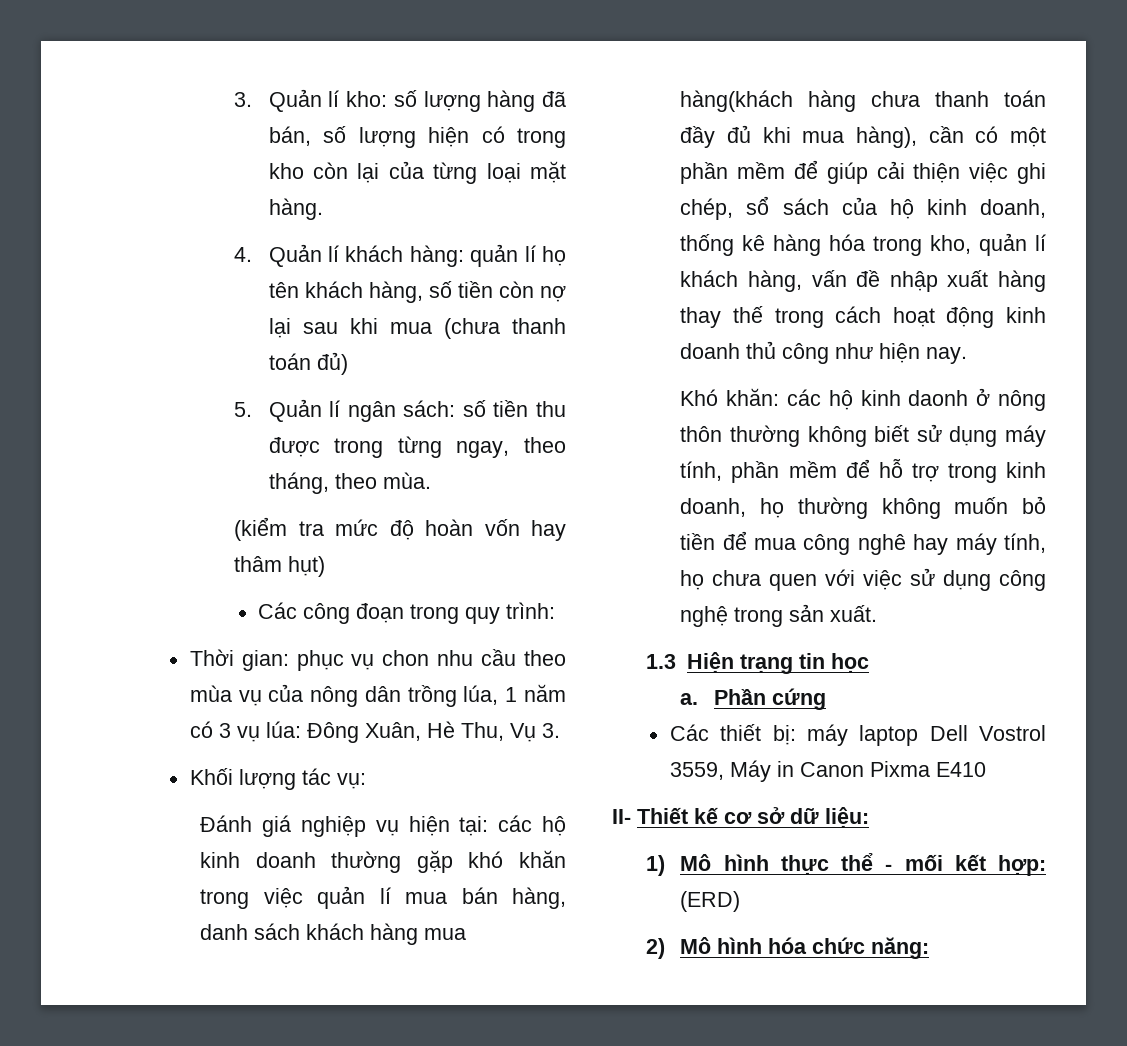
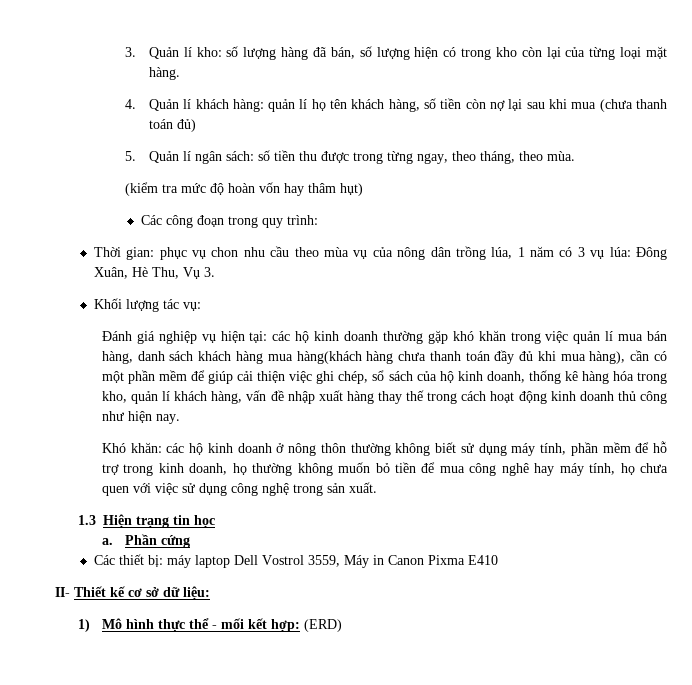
- Khó khăn: các hộ kinh daonh ở nông thôn thường không biết sử dụng máy tính, phần mềm để hỗ trợ trong kinh doanh, họ thường không muốn bỏ tiền để mua công nghê hay máy tính, họ chưa quen với việc sử dụng công nghệ trong sản xuất.
+ Khó khăn: các hộ kinh doanh ở nông thôn thường không biết sử dụng máy tính, phần mềm để hỗ trợ trong kinh doanh, họ thường không muốn bỏ tiền để mua công nghê hay máy tính, họ chưa quen với việc sử dụng công nghệ trong sản xuất.
- 2) Mô hình hóa chức năng:

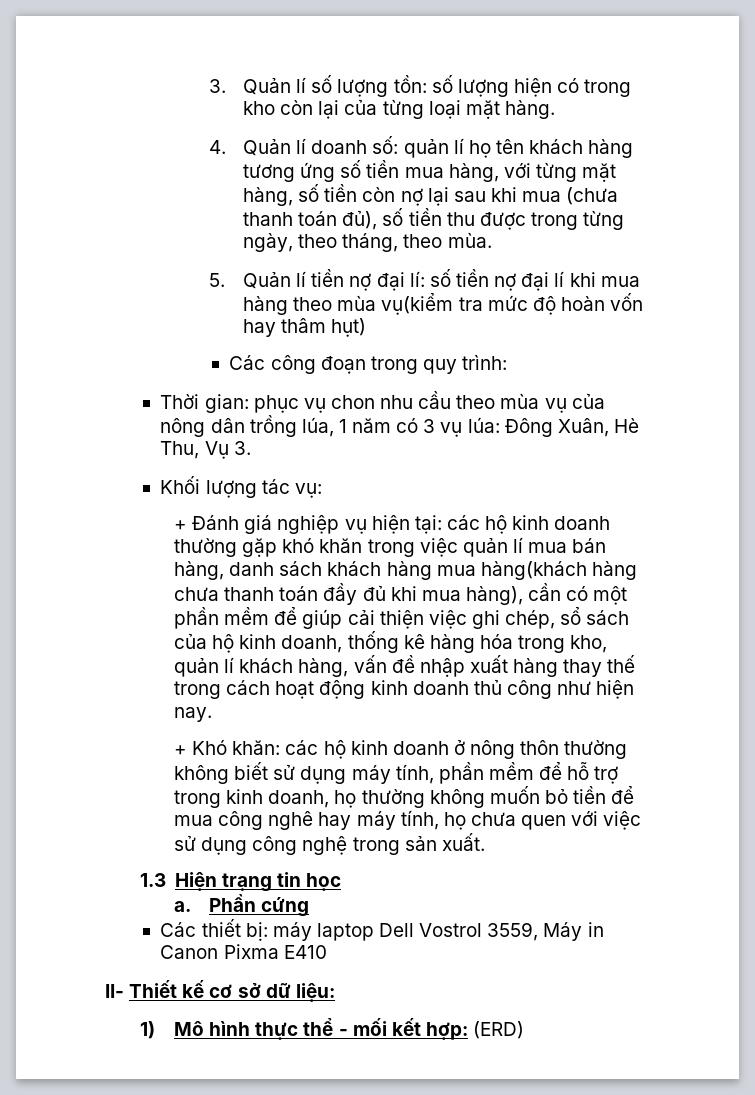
- 3. Quản lí kho: số lượng hàng đã bán, số lượng hiện có trong kho còn lại của từng loại mặt hàng.
+ 3. Quản lí số lượng tồn: số lượng hiện có trong kho còn lại của từng loại mặt hàng.
- 4. Quản lí khách hàng: quản lí họ tên khách hàng, số tiền còn nợ lại sau khi mua (chưa thanh toán đủ)
- 5. Quản lí ngân sách: số tiền thu được trong từng ngay, theo tháng, theo mùa.
+ 4. Quản lí doanh số: quản lí họ tên khách hàng tương ứng số tiền mua hàng, với từng mặt hàng, số tiền còn nợ lại sau khi mua (chưa thanh toán đủ), số tiền thu được trong từng ngày, theo tháng, theo mùa.
- (kiểm tra mức độ hoàn vốn hay thâm hụt)
+ 5. Quản lí tiền nợ đại lí: số tiền nợ đại lí khi mua hàng theo mùa vụ(kiểm tra mức độ hoàn vốn hay thâm hụt)
- Đánh giá nghiệp vụ hiện tại:
+ + Đánh giá nghiệp vụ hiện tại:
- Khó khăn: các hộ kinh doanh ở nông thôn thường không biết sử dụng máy tính, phần mềm để hỗ trợ trong kinh doanh, họ thường không muốn bỏ tiền để mua công nghê hay máy tính, họ chưa quen với việc sử dụng công nghệ trong sản xuất.
+ + Khó khăn: các hộ kinh doanh ở nông thôn thường không biết sử dụng máy tính, phần mềm để hỗ trợ trong kinh doanh, họ thường không muốn bỏ tiền để mua công nghê hay máy tính, họ chưa quen với việc sử dụng công nghệ trong sản xuất.

